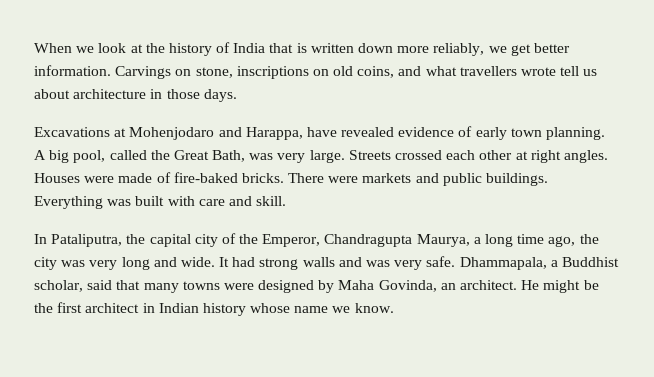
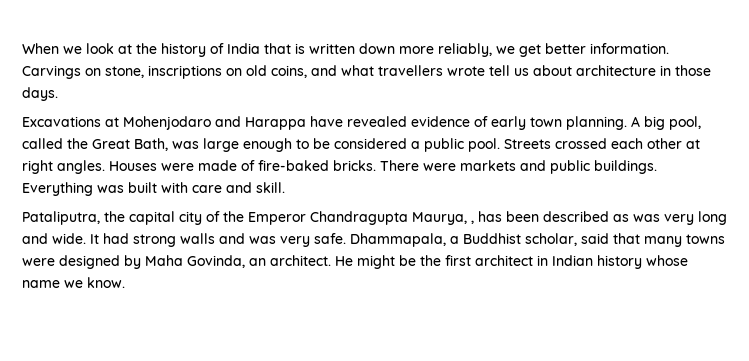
- Excavations at Mohenjodaro and Harappa, have revealed evidence of early town planning.
+ Excavations at Mohenjodaro and Harappa have revealed evidence of early town planning.
- A big pool, called the Great Bath, was very large.
+ A big pool, called the Great Bath, was large enough to be considered a public pool.
- In Pataliputra, the capital city of the Emperor, Chandragupta Maurya, a long time ago, the city was very long and wide.
+ Pataliputra, the capital city of the Emperor Chandragupta Maurya, , has been described as was very long and wide.

